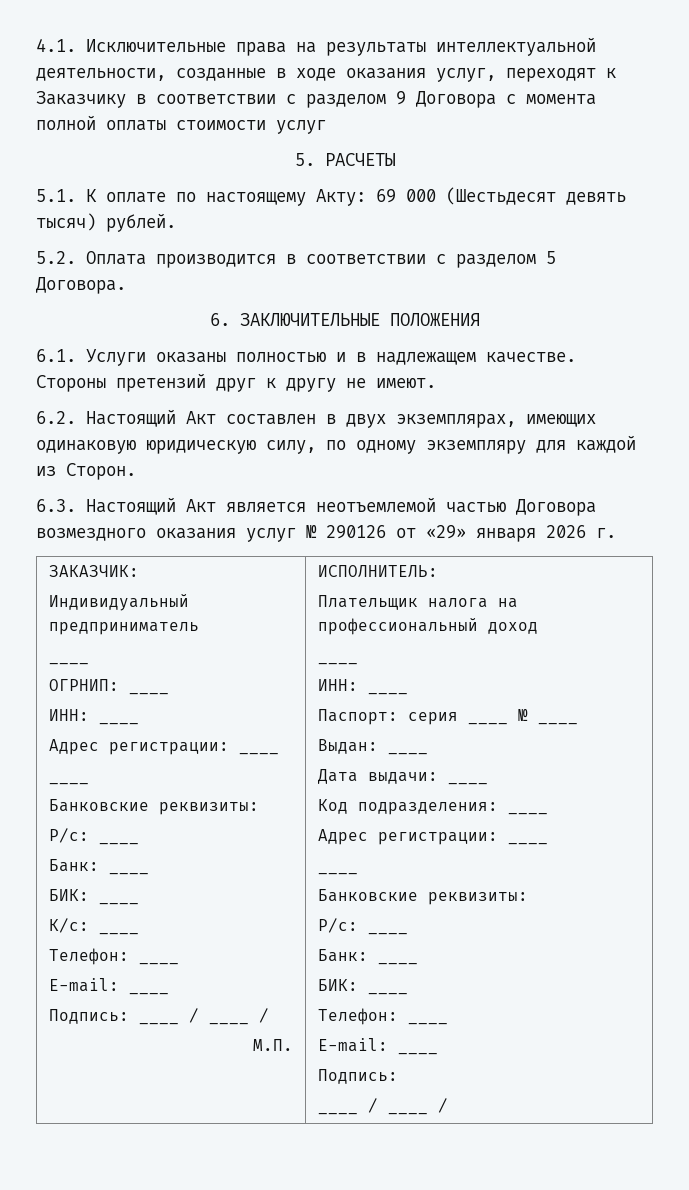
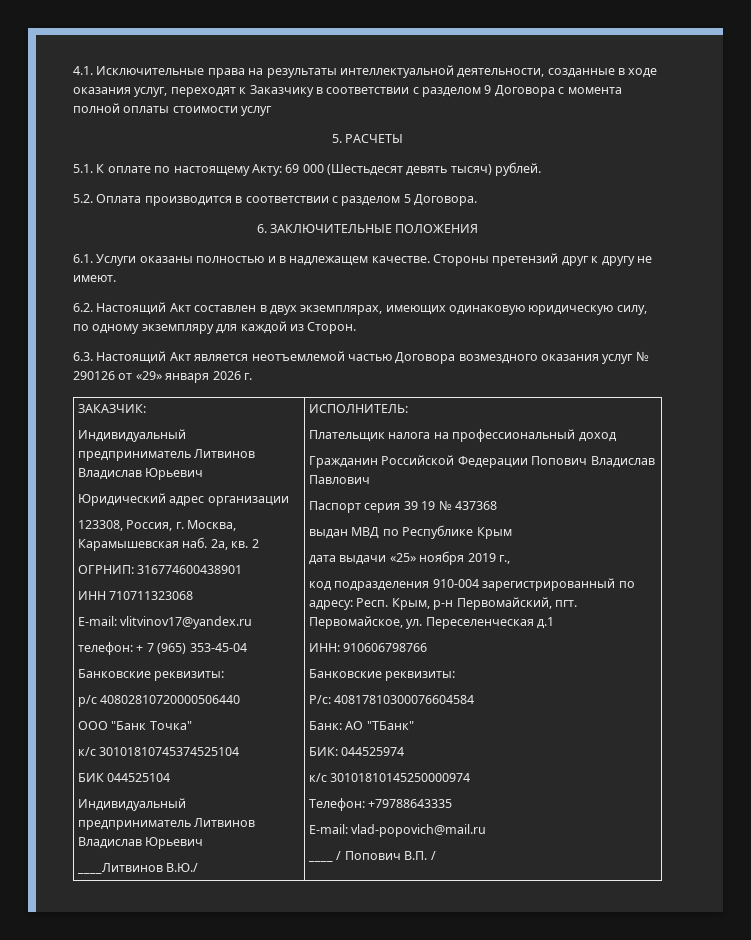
  ЗАКАЗЧИК:
- Индивидуальный предприниматель
- ____
- ОГРНИП: ____
- ИНН: ____
- Адрес регистрации: ____
- ____
+ Индивидуальный предприниматель Литвинов Владислав Юрьевич
+ Юридический адрес организации
+ 123308, Россия, г. Москва, Карамышевская наб. 2а, кв. 2
+ ОГРНИП: 316774600438901
+ ИНН 710711323068
+ E-mail: vlitvinov17@yandex.ru
+ телефон: + 7 (965) 353-45-04
  Банковские реквизиты:
- Р/с: ____
- Банк: ____
- БИК: ____
- К/с: ____
- Телефон: ____
- E-mail: ____
- Подпись: ____ / ____ /
- М.П.
+ р/c 40802810720000506440
+ ООО "Банк Точка"
+ к/c 30101810745374525104
+ БИК 044525104
+ Индивидуальный предприниматель Литвинов Владислав Юрьевич
+ ____Литвинов В.Ю./
  Плательщик налога на профессиональный доход
- ____
- ИНН: ____
- Паспорт: серия ____ № ____
- Выдан: ____
- Дата выдачи: ____
- Код подразделения: ____
- Адрес регистрации: ____
- ____
+ Гражданин Российской Федерации Попович Владислав Павлович
+ Паспорт серия 39 19 № 437368
+ выдан МВД по Республике Крым
+ дата выдачи «25» ноября 2019 г.,
+ код подразделения 910-004 зарегистрированный по адресу: Респ. Крым, р-н Первомайский, пгт. Первомайское, ул. Переселенческая д.1
+ ИНН: 910606798766
  Банковские реквизиты:
- Р/с: ____
- Банк: ____
- БИК: ____
- Телефон: ____
- E-mail: ____
- Подпись:
- ____ / ____ /
+ Р/с: 40817810300076604584
+ Банк: АО "ТБанк"
+ БИК: 044525974
+ к/с 30101810145250000974
+ Телефон: +79788643335
+ E-mail: vlad-popovich@mail.ru
+ ____ / Попович В.П. /

